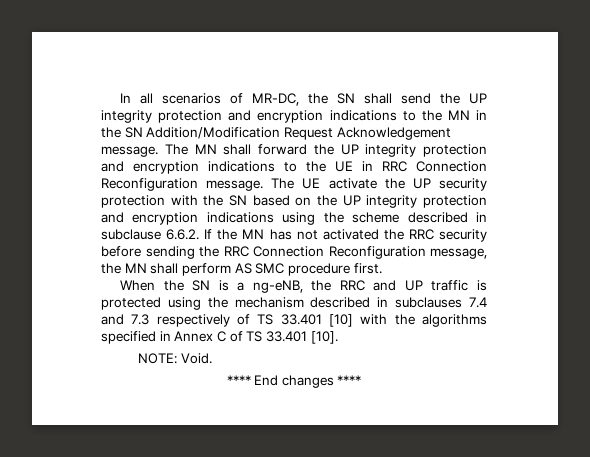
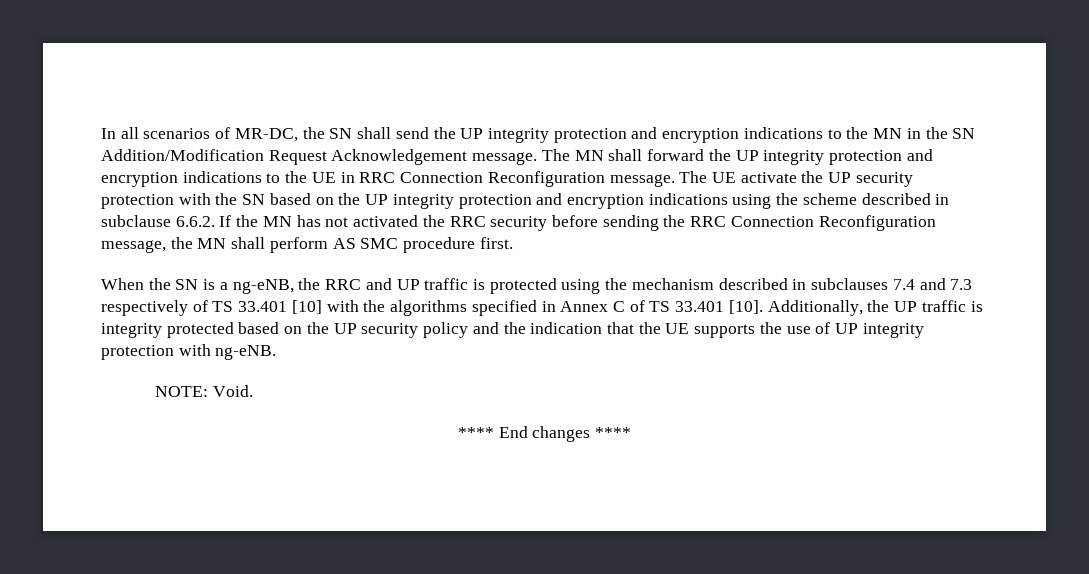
+ Additionally, the UP traffic is integrity protected based on the UP security policy and the indication that the UE supports the use of UP integrity protection with ng-eNB.

